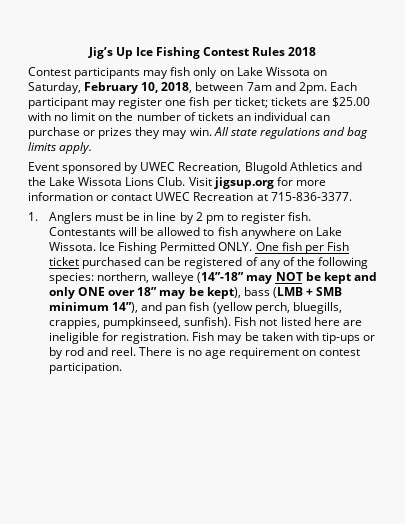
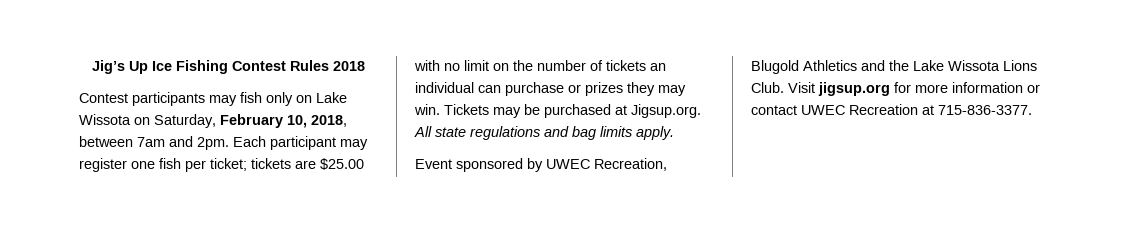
- All state regulations and bag limits apply.
+ Tickets may be purchased at Jigsup.org. All state regulations and bag limits apply.
- 1. Anglers must be in line by 2 pm to register fish. Contestants will be allowed to fish anywhere on Lake Wissota. Ice Fishing Permitted ONLY. One fish per Fish ticket purchased can be registered of any of the following species: northern, walleye (14”-18” may NOT be kept and only ONE over 18” may be kept), bass (LMB + SMB minimum 14”), and pan fish (yellow perch, bluegills, crappies, pumpkinseed, sunfish). Fish not listed here are ineligible for registration. Fish may be taken with tip-ups or by rod and reel. There is no age requirement on contest participation.

